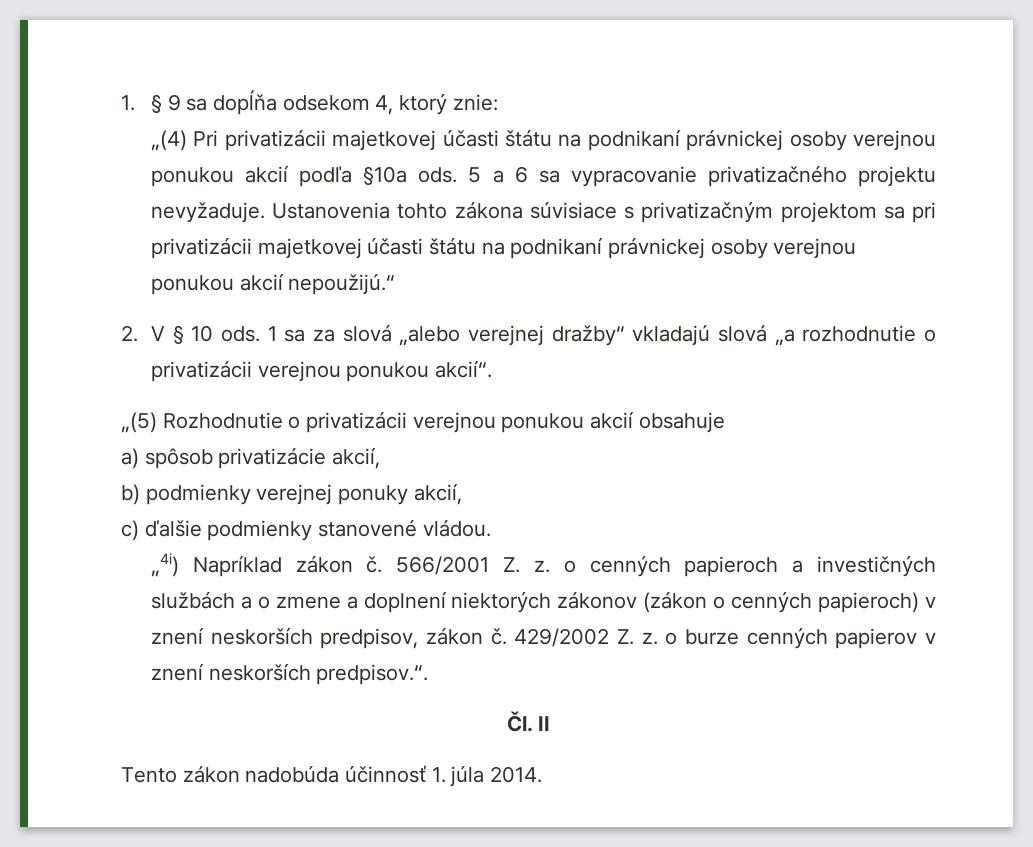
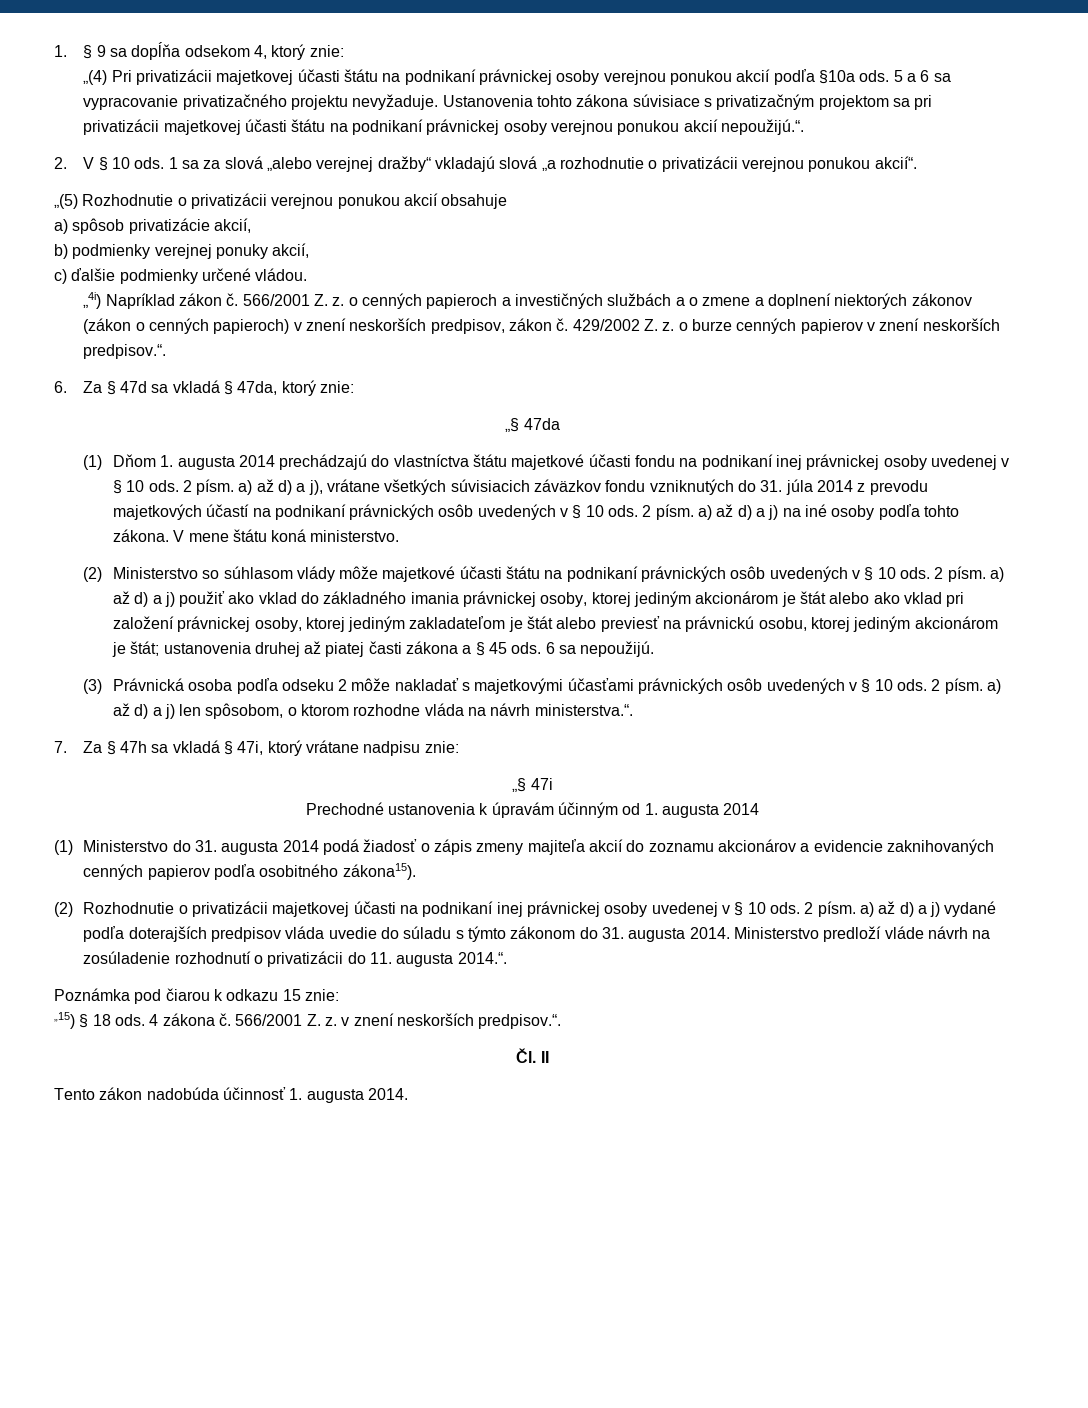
- Ustanovenia tohto zákona súvisiace s privatizačným projektom sa pri privatizácii majetkovej účasti štátu na podnikaní právnickej osoby verejnou ponukou akcií nepoužijú.“
+ Ustanovenia tohto zákona súvisiace s privatizačným projektom sa pri privatizácii majetkovej účasti štátu na podnikaní právnickej osoby verejnou ponukou akcií nepoužijú.“.
- c) ďalšie podmienky stanovené vládou.
+ c) ďalšie podmienky určené vládou.
+ 6. Za § 47d sa vkladá § 47da, ktorý znie:
+ „§ 47da
+ (1) Dňom 1. augusta 2014 prechádzajú do vlastníctva štátu majetkové účasti fondu na podnikaní inej právnickej osoby uvedenej v § 10 ods. 2 písm. a) až d) a j), vrátane všetkých súvisiacich záväzkov fondu vzniknutých do 31. júla 2014 z prevodu majetkových účastí na podnikaní právnických osôb uvedených v § 10 ods. 2 písm. a) až d) a j) na iné osoby podľa tohto zákona. V mene štátu koná ministerstvo.
+ (2) Ministerstvo so súhlasom vlády môže majetkové účasti štátu na podnikaní právnických osôb uvedených v § 10 ods. 2 písm. a) až d) a j) použiť ako vklad do základného imania právnickej osoby, ktorej jediným akcionárom je štát alebo ako vklad pri založení právnickej osoby, ktorej jediným zakladateľom je štát alebo previesť na právnickú osobu, ktorej jediným akcionárom je štát; ustanovenia druhej až piatej časti zákona a § 45 ods. 6 sa nepoužijú.
+ (3) Právnická osoba podľa odseku 2 môže nakladať s majetkovými účasťami právnických osôb uvedených v § 10 ods. 2 písm. a) až d) a j) len spôsobom, o ktorom rozhodne vláda na návrh ministerstva.“.
+ 7. Za § 47h sa vkladá § 47i, ktorý vrátane nadpisu znie:
+ „§ 47i
+ Prechodné ustanovenia k úpravám účinným od 1. augusta 2014
+ (1) Ministerstvo do 31. augusta 2014 podá žiadosť o zápis zmeny majiteľa akcií do zoznamu akcionárov a evidencie zaknihovaných cenných papierov podľa osobitného zákona15).
+ (2) Rozhodnutie o privatizácii majetkovej účasti na podnikaní inej právnickej osoby uvedenej v § 10 ods. 2 písm. a) až d) a j) vydané podľa doterajších predpisov vláda uvedie do súladu s týmto zákonom do 31. augusta 2014. Ministerstvo predloží vláde návrh na zosúladenie rozhodnutí o privatizácii do 11. augusta 2014.“.
+ Poznámka pod čiarou k odkazu 15 znie:
+ „15) § 18 ods. 4 zákona č. 566/2001 Z. z. v znení neskorších predpisov.“.
- Tento zákon nadobúda účinnosť 1. júla 2014.
+ Tento zákon nadobúda účinnosť 1. augusta 2014.

